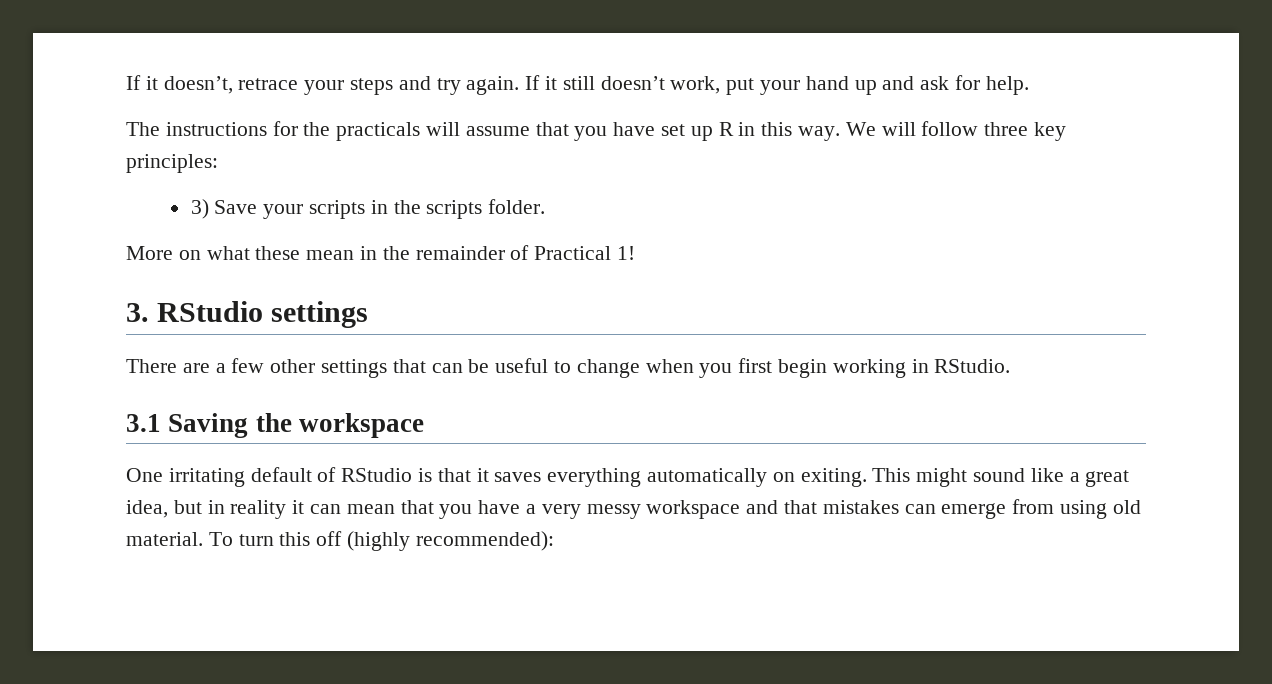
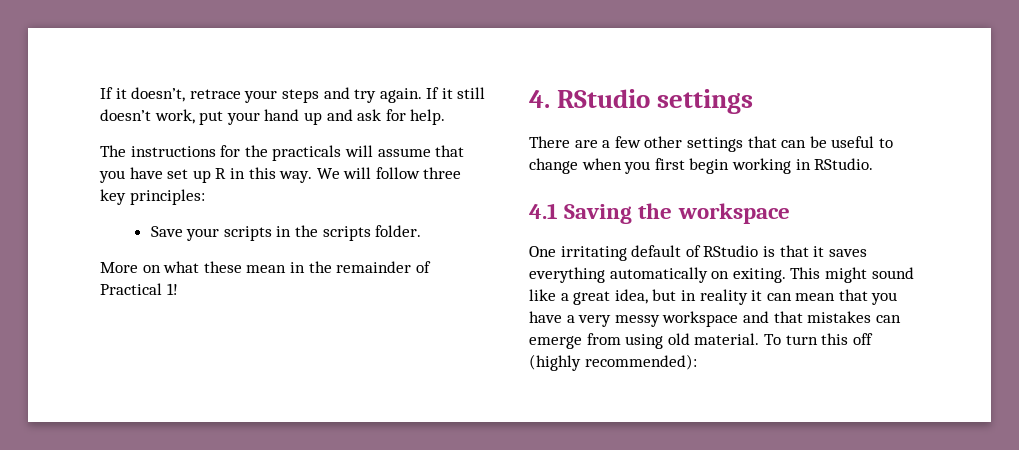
- 3) Save your scripts in the scripts folder.
+ Save your scripts in the scripts folder.
- 3. RStudio settings
+ 4. RStudio settings
- 3.1 Saving the workspace
+ 4.1 Saving the workspace

